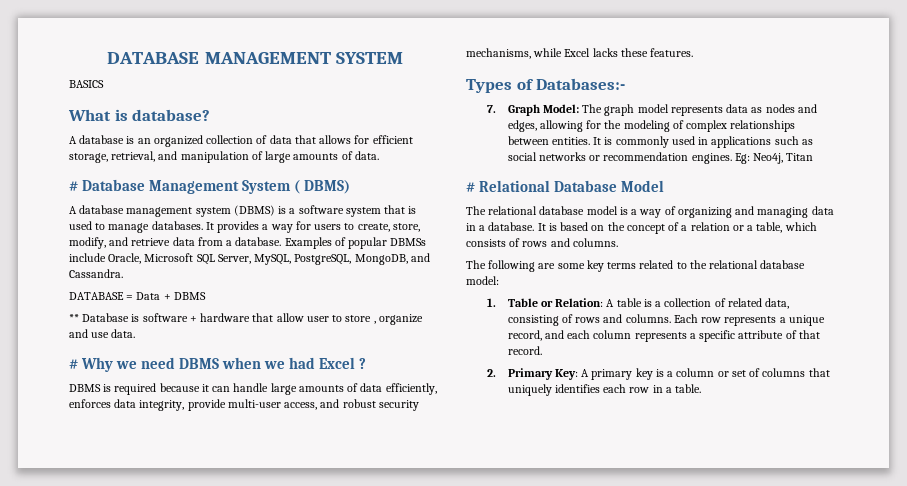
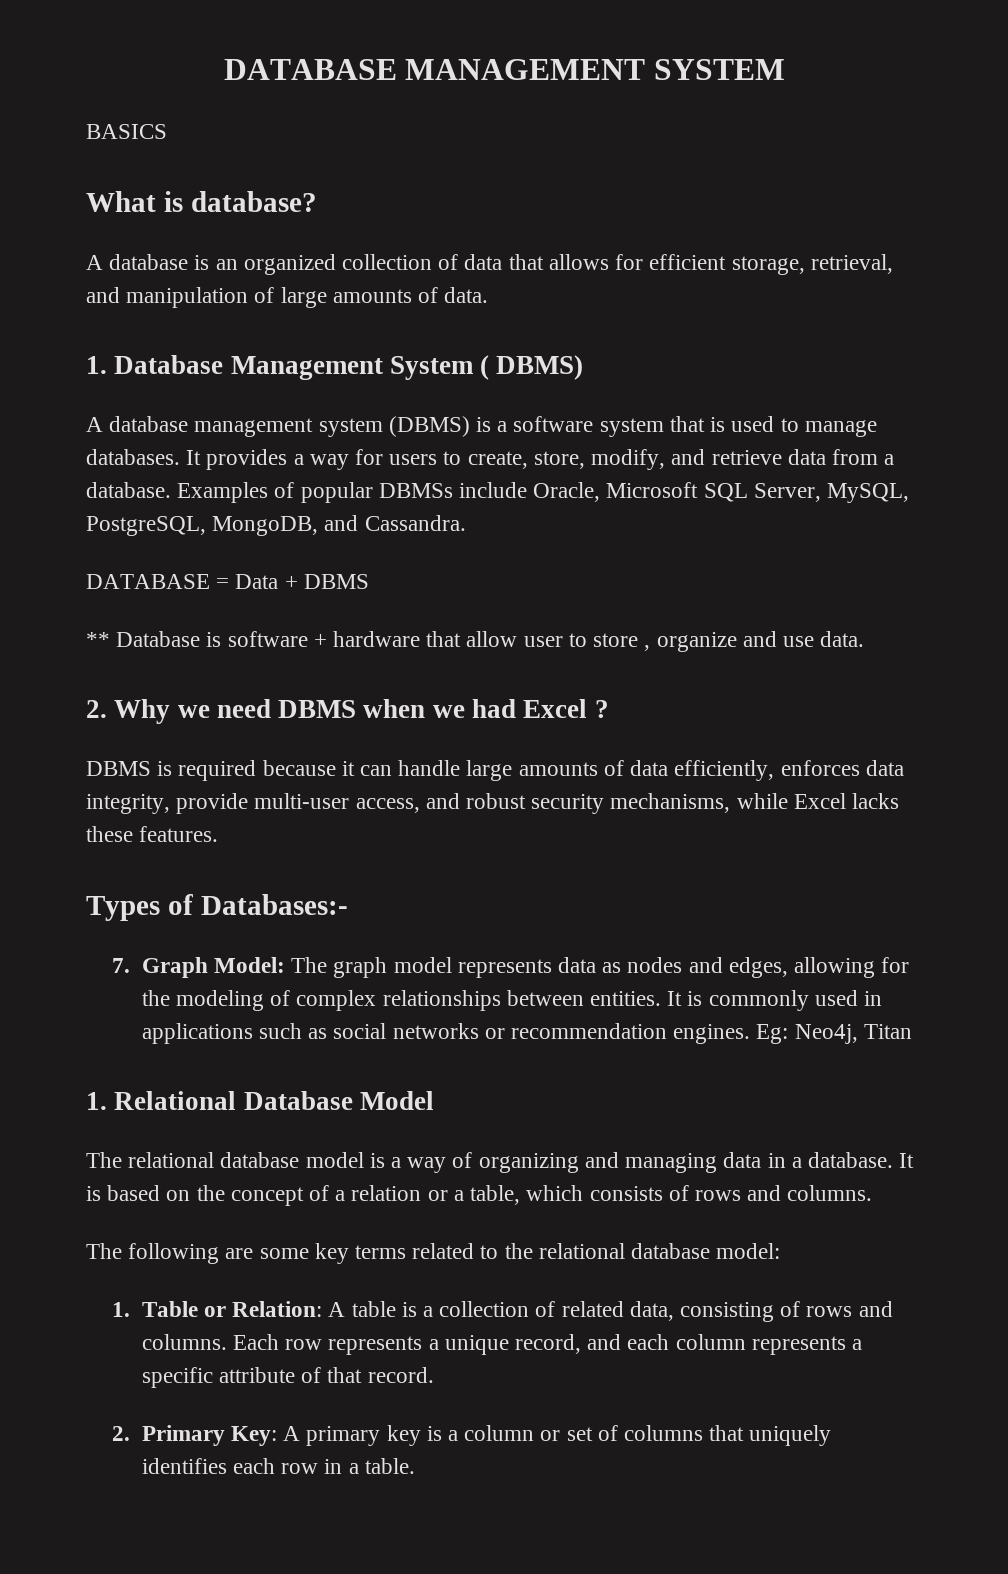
- # Database Management System ( DBMS)
+ 1. Database Management System ( DBMS)
- # Why we need DBMS when we had Excel ?
+ 2. Why we need DBMS when we had Excel ?
- # Relational Database Model
+ 1. Relational Database Model

